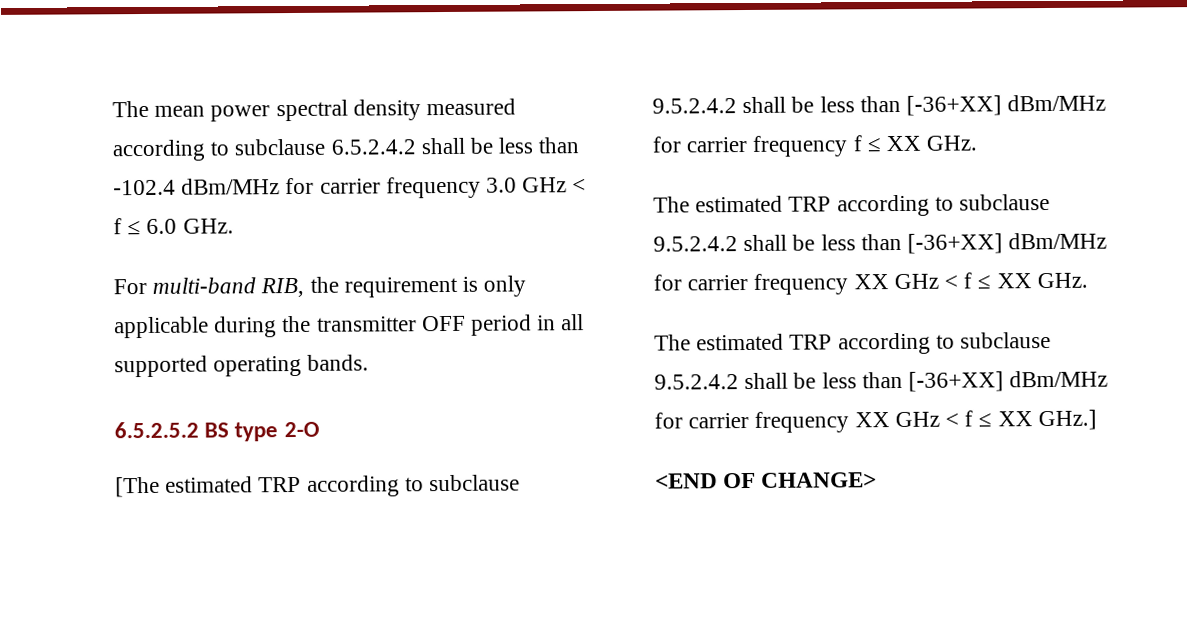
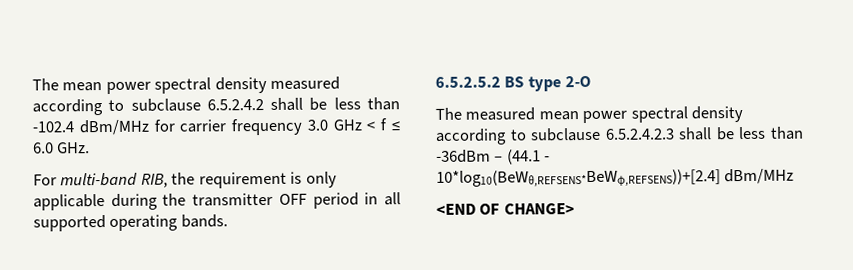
- [The estimated TRP according to subclause 9.5.2.4.2 shall be less than [-36+XX] dBm/MHz for carrier frequency f ≤ XX GHz.
- The estimated TRP according to subclause 9.5.2.4.2 shall be less than [-36+XX] dBm/MHz for carrier frequency XX GHz < f ≤ XX GHz.
- The estimated TRP according to subclause 9.5.2.4.2 shall be less than [-36+XX] dBm/MHz for carrier frequency XX GHz < f ≤ XX GHz.]
+ The measured mean power spectral density according to subclause 6.5.2.4.2.3 shall be less than -36dBm – (44.1 - 10*log10(BeWθ,REFSENS*BeWφ,REFSENS))+[2.4] dBm/MHz

